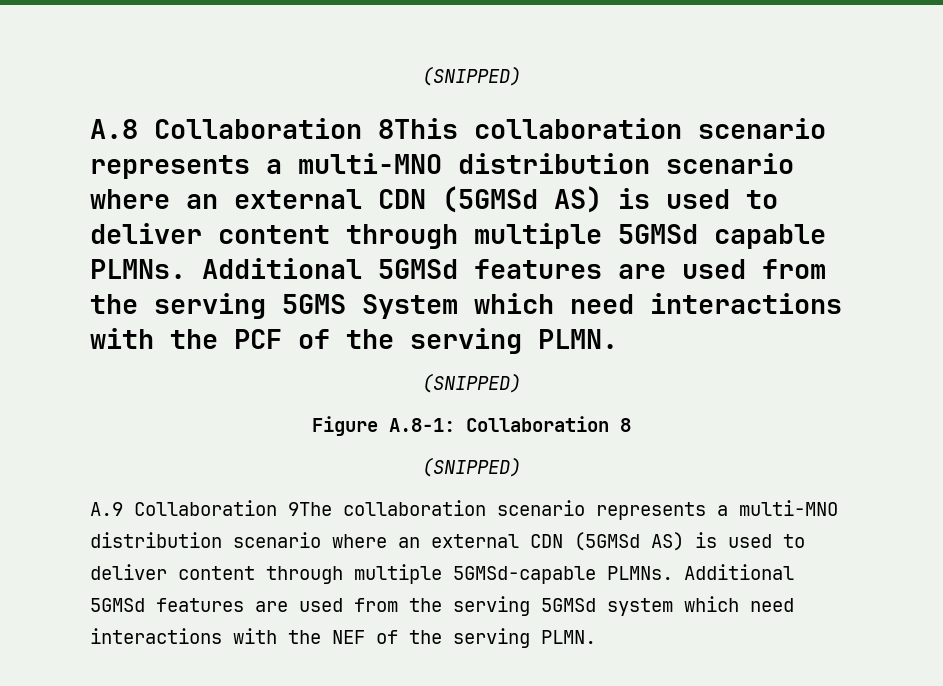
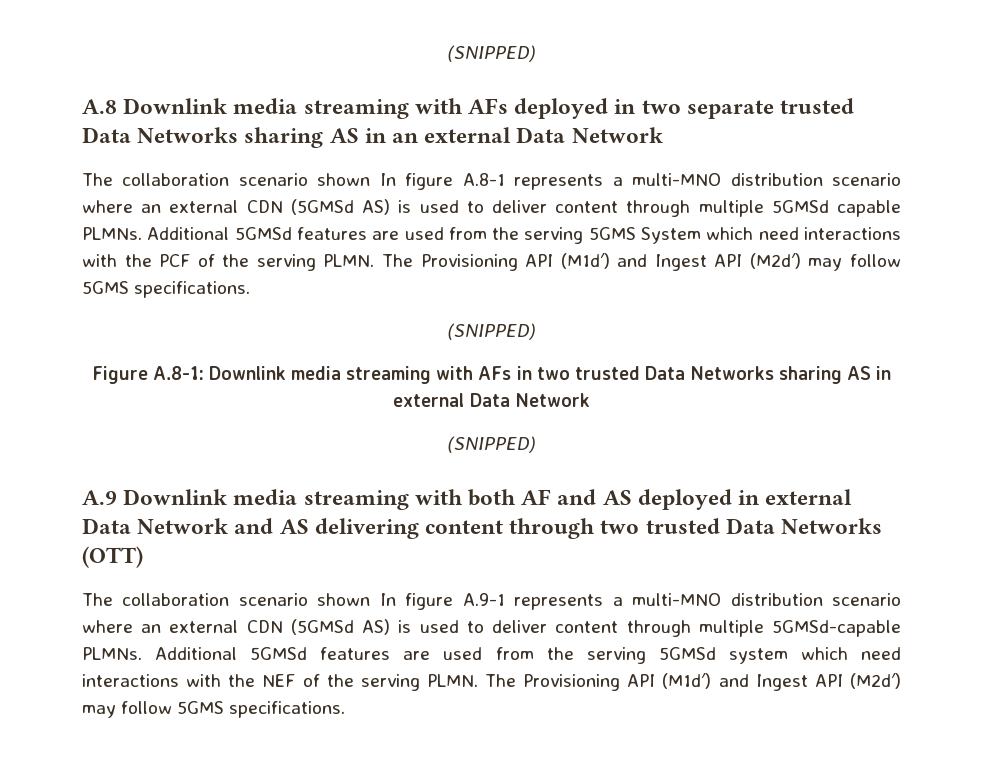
- A.8 Collaboration 8This collaboration scenario represents a multi-MNO distribution scenario where an external CDN (5GMSd AS) is used to deliver content through multiple 5GMSd capable PLMNs.
+ A.8 Downlink media streaming with AFs deployed in two separate trusted Data Networks sharing AS in an external Data Network
+ The collaboration scenario shown In figure A.8-1 represents a multi-MNO distribution scenario where an external CDN (5GMSd AS) is used to deliver content through multiple 5GMSd capable PLMNs.
- Additional 5GMSd features are used from the serving 5GMS System which need interactions with the PCF of the serving PLMN.
+ Additional 5GMSd features are used from the serving 5GMS System which need interactions with the PCF of the serving PLMN. The Provisioning API (M1d′) and Ingest API (M2d′) may follow 5GMS specifications.
  (SNIPPED)
- Figure A.8-1: Collaboration 8
+ Figure A.8-1: Downlink media streaming with AFs in two trusted Data Networks sharing AS in external Data Network
  (SNIPPED)
- A.9 Collaboration 9The collaboration scenario represents a multi-MNO distribution scenario where an external CDN (5GMSd AS) is used to deliver content through multiple 5GMSd-capable PLMNs.
+ A.9 Downlink media streaming with both AF and AS deployed in external Data Network and AS delivering content through two trusted Data Networks (OTT)
+ The collaboration scenario shown In figure A.9-1 represents a multi-MNO distribution scenario where an external CDN (5GMSd AS) is used to deliver content through multiple 5GMSd-capable PLMNs.
- Additional 5GMSd features are used from the serving 5GMSd system which need interactions with the NEF of the serving PLMN.
+ Additional 5GMSd features are used from the serving 5GMSd system which need interactions with the NEF of the serving PLMN. The Provisioning API (M1d′) and Ingest API (M2d′) may follow 5GMS specifications.

